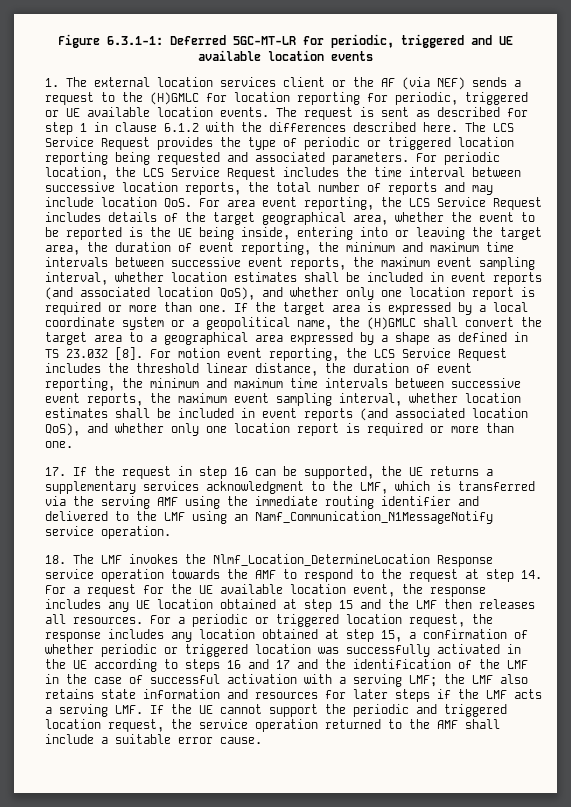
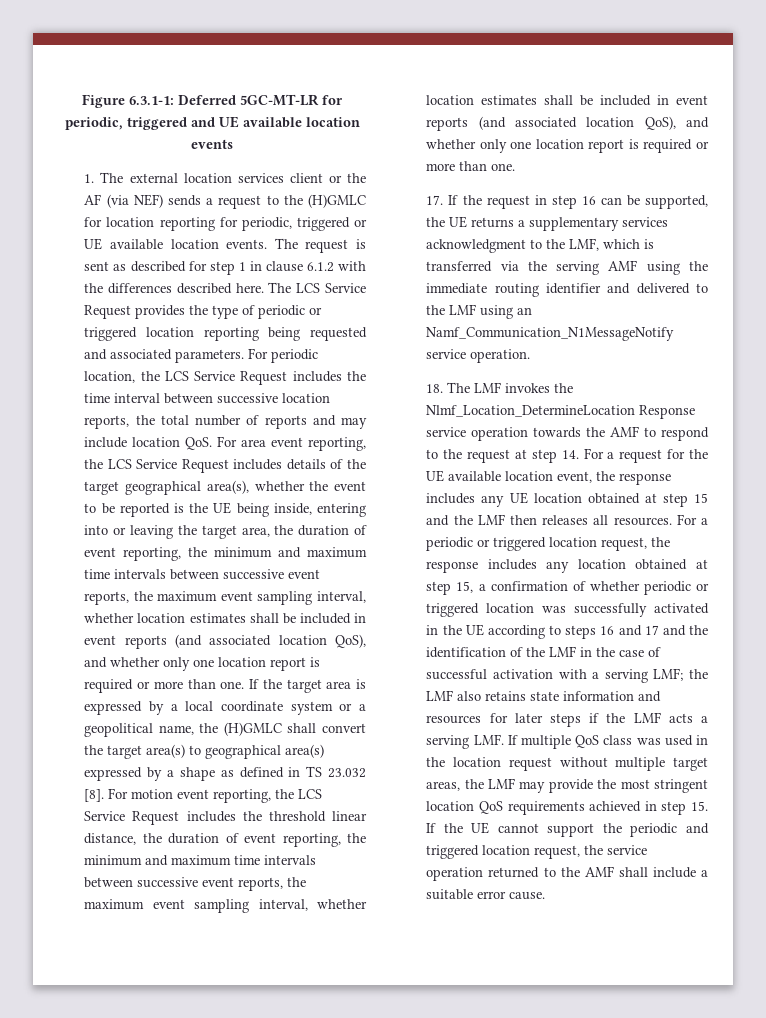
- For periodic location, the LCS Service Request includes the time interval between successive location reports, the total number of reports and may include location QoS. For area event reporting, the LCS Service Request includes details of the target geographical area, whether the event to be reported is the UE being inside, entering into or leaving the target area, the duration of event reporting, the minimum and maximum time intervals between successive event reports, the maximum event sampling interval, whether location estimates shall be included in event reports (and associated location QoS), and whether only one location report is required or more than one.
+ For periodic location, the LCS Service Request includes the time interval between successive location reports, the total number of reports and may include location QoS. For area event reporting, the LCS Service Request includes details of the target geographical area(s), whether the event to be reported is the UE being inside, entering into or leaving the target area, the duration of event reporting, the minimum and maximum time intervals between successive event reports, the maximum event sampling interval, whether location estimates shall be included in event reports (and associated location QoS), and whether only one location report is required or more than one.
- If the target area is expressed by a local coordinate system or a geopolitical name, the (H)GMLC shall convert the target area to a geographical area expressed by a shape as defined in TS 23.032 [8].
+ If the target area is expressed by a local coordinate system or a geopolitical name, the (H)GMLC shall convert the target area(s) to geographical area(s) expressed by a shape as defined in TS 23.032 [8].
- the LMF also retains state information and resources for later steps if the LMF acts a serving LMF. If the UE cannot support the periodic and triggered location request, the service operation returned to the AMF shall include a suitable error cause.
+ the LMF also retains state information and resources for later steps if the LMF acts a serving LMF. If multiple QoS class was used in the location request without multiple target areas, the LMF may provide the most stringent location QoS requirements achieved in step 15. If the UE cannot support the periodic and triggered location request, the service operation returned to the AMF shall include a suitable error cause.

